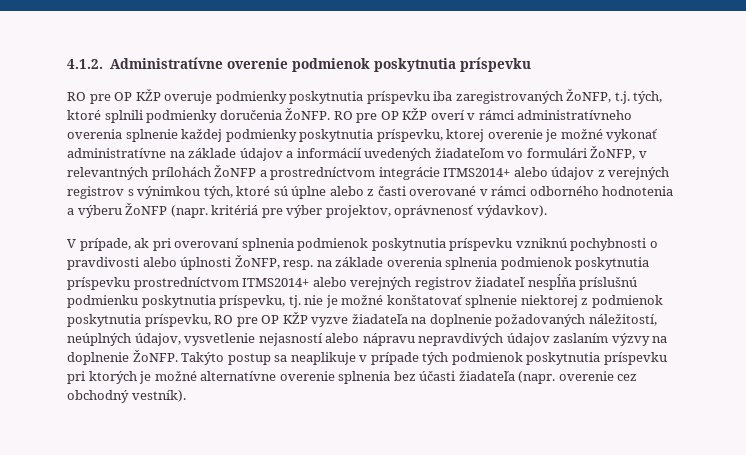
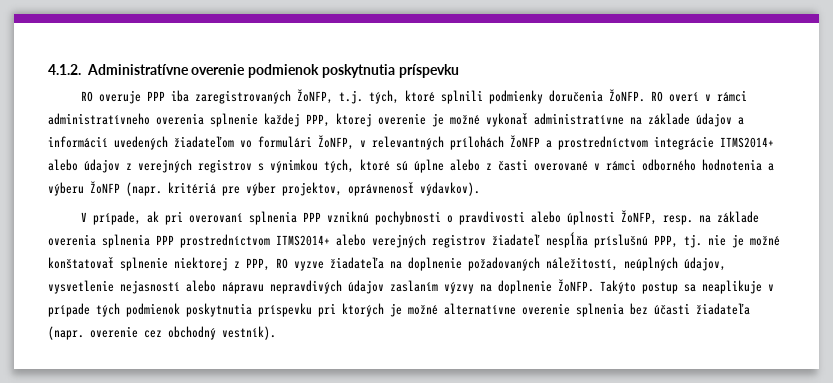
- RO pre OP KŽP overuje podmienky poskytnutia príspevku iba zaregistrovaných ŽoNFP, t.j. tých, ktoré splnili podmienky doručenia ŽoNFP.
+ RO overuje PPP iba zaregistrovaných ŽoNFP, t.j. tých, ktoré splnili podmienky doručenia ŽoNFP.
- RO pre OP KŽP overí v rámci administratívneho overenia splnenie každej podmienky poskytnutia príspevku, ktorej overenie je možné vykonať administratívne na základe údajov a informácií uvedených žiadateľom vo formulári ŽoNFP, v relevantných prílohách ŽoNFP a prostredníctvom integrácie ITMS2014+ alebo údajov z verejných registrov s výnimkou tých, ktoré sú úplne alebo z časti overované v rámci odborného hodnotenia a výberu ŽoNFP (napr. kritériá pre výber projektov, oprávnenosť výdavkov).
+ RO overí v rámci administratívneho overenia splnenie každej PPP, ktorej overenie je možné vykonať administratívne na základe údajov a informácií uvedených žiadateľom vo formulári ŽoNFP, v relevantných prílohách ŽoNFP a prostredníctvom integrácie ITMS2014+ alebo údajov z verejných registrov s výnimkou tých, ktoré sú úplne alebo z časti overované v rámci odborného hodnotenia a výberu ŽoNFP (napr. kritériá pre výber projektov, oprávnenosť výdavkov).
- V prípade, ak pri overovaní splnenia podmienok poskytnutia príspevku vzniknú pochybnosti o pravdivosti alebo úplnosti ŽoNFP, resp. na základe overenia splnenia podmienok poskytnutia príspevku prostredníctvom ITMS2014+ alebo verejných registrov žiadateľ nespĺňa príslušnú podmienku poskytnutia príspevku, tj. nie je možné konštatovať splnenie niektorej z podmienok poskytnutia príspevku, RO pre OP KŽP vyzve žiadateľa na doplnenie požadovaných náležitostí, neúplných údajov, vysvetlenie nejasností alebo nápravu nepravdivých údajov zaslaním výzvy na doplnenie ŽoNFP.
+ V prípade, ak pri overovaní splnenia PPP vzniknú pochybnosti o pravdivosti alebo úplnosti ŽoNFP, resp. na základe overenia splnenia PPP prostredníctvom ITMS2014+ alebo verejných registrov žiadateľ nespĺňa príslušnú PPP, tj. nie je možné konštatovať splnenie niektorej z PPP, RO vyzve žiadateľa na doplnenie požadovaných náležitostí, neúplných údajov, vysvetlenie nejasností alebo nápravu nepravdivých údajov zaslaním výzvy na doplnenie ŽoNFP.

